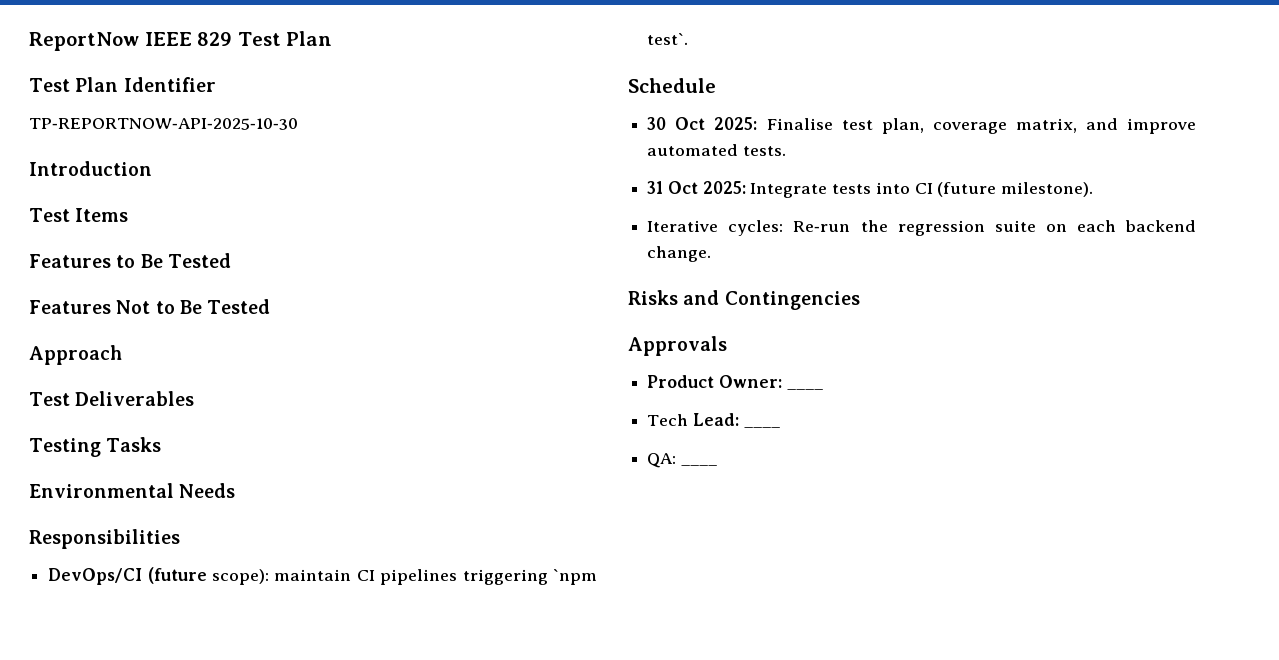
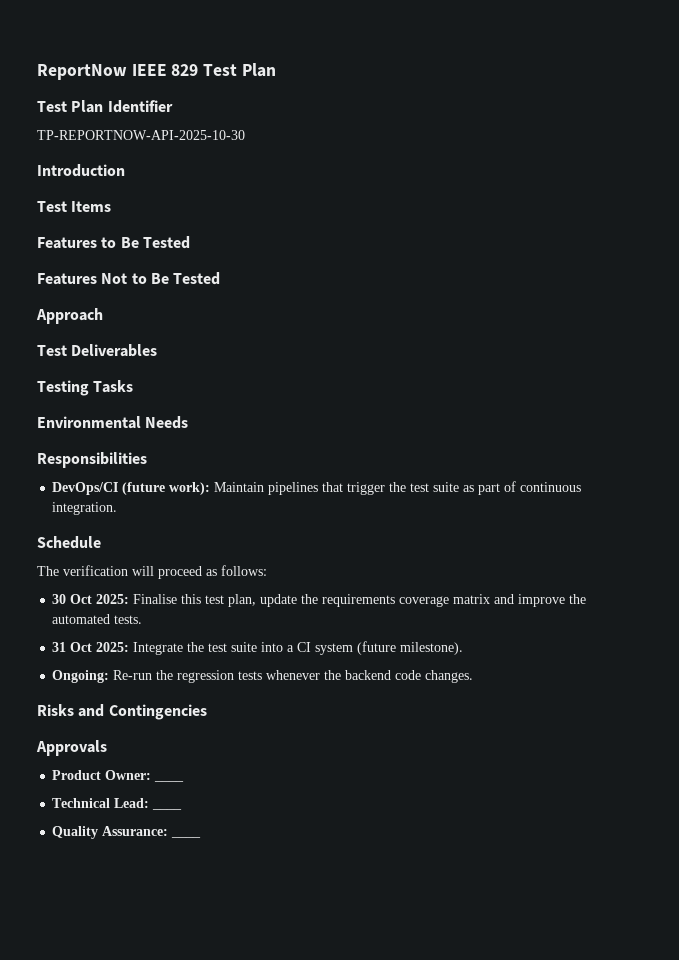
- DevOps/CI (future scope): maintain CI pipelines triggering `npm test`.
+ DevOps/CI (future work): Maintain pipelines that trigger the test suite as part of continuous integration.
  Schedule
+ The verification will proceed as follows:
- 30 Oct 2025: Finalise test plan, coverage matrix, and improve automated tests.
+ 30 Oct 2025: Finalise this test plan, update the requirements coverage matrix and improve the automated tests.
- 31 Oct 2025: Integrate tests into CI (future milestone).
+ 31 Oct 2025: Integrate the test suite into a CI system (future milestone).
- Iterative cycles: Re‑run the regression suite on each backend change.
+ Ongoing: Re‑run the regression tests whenever the backend code changes.
- Tech Lead: ____
+ Technical Lead: ____
- QA: ____
+ Quality Assurance: ____

